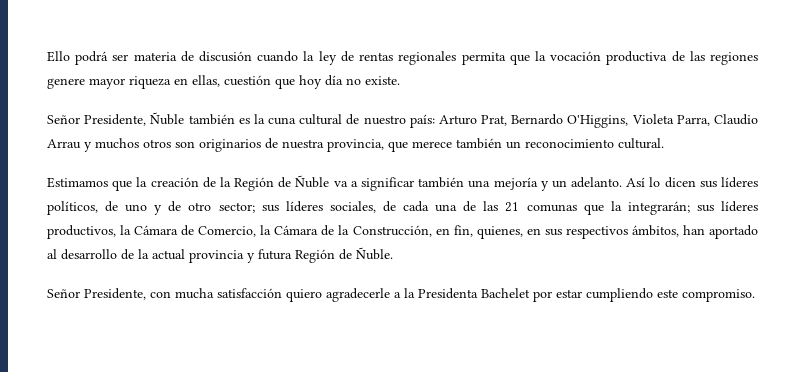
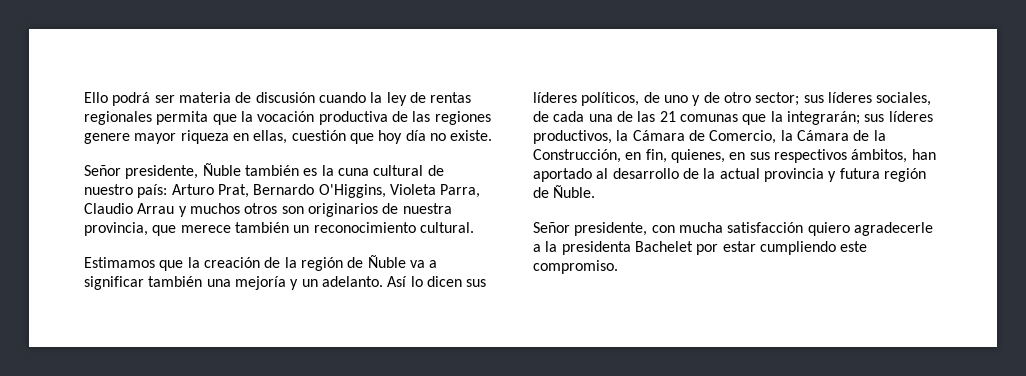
- Señor Presidente, Ñuble también es la cuna cultural de nuestro país: Arturo Prat, Bernardo O'Higgins, Violeta Parra, Claudio Arrau y muchos otros son originarios de nuestra provincia, que merece también un reconocimiento cultural.
+ Señor presidente, Ñuble también es la cuna cultural de nuestro país: Arturo Prat, Bernardo O'Higgins, Violeta Parra, Claudio Arrau y muchos otros son originarios de nuestra provincia, que merece también un reconocimiento cultural.
- Estimamos que la creación de la Región de Ñuble va a significar también una mejoría y un adelanto.
+ Estimamos que la creación de la región de Ñuble va a significar también una mejoría y un adelanto.
- Así lo dicen sus líderes políticos, de uno y de otro sector; sus líderes sociales, de cada una de las 21 comunas que la integrarán; sus líderes productivos, la Cámara de Comercio, la Cámara de la Construcción, en fin, quienes, en sus respectivos ámbitos, han aportado al desarrollo de la actual provincia y futura Región de Ñuble.
+ Así lo dicen sus líderes políticos, de uno y de otro sector; sus líderes sociales, de cada una de las 21 comunas que la integrarán; sus líderes productivos, la Cámara de Comercio, la Cámara de la Construcción, en fin, quienes, en sus respectivos ámbitos, han aportado al desarrollo de la actual provincia y futura región de Ñuble.
- Señor Presidente, con mucha satisfacción quiero agradecerle a la Presidenta Bachelet por estar cumpliendo este compromiso.
+ Señor presidente, con mucha satisfacción quiero agradecerle a la presidenta Bachelet por estar cumpliendo este compromiso.

